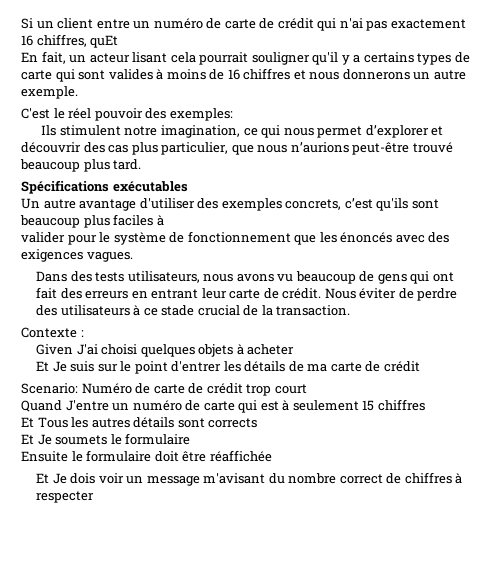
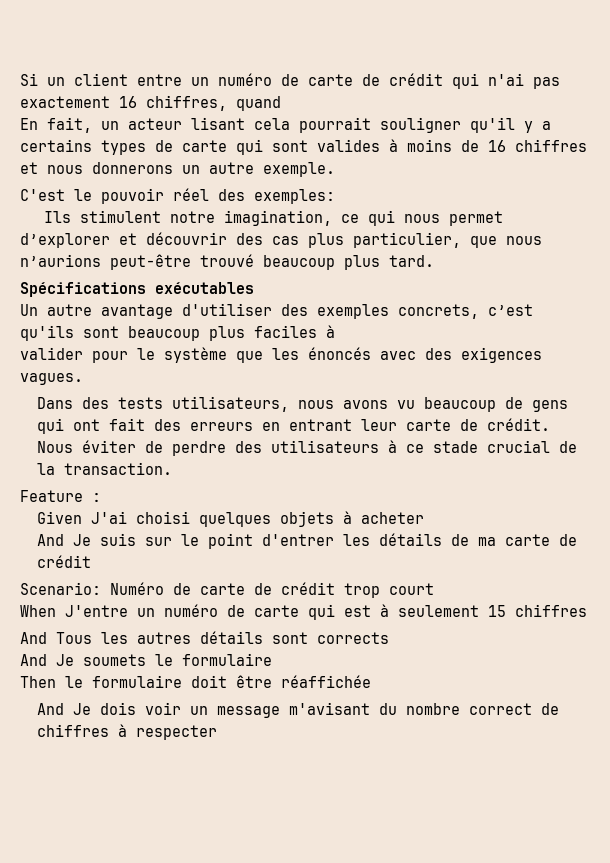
- Si un client entre un numéro de carte de crédit qui n'ai pas exactement 16 chiffres, quEt
+ Si un client entre un numéro de carte de crédit qui n'ai pas exactement 16 chiffres, quand
- C'est le réel pouvoir des exemples:
+ C'est le pouvoir réel des exemples:
- valider pour le système de fonctionnement que les énoncés avec des exigences vagues.
+ valider pour le système que les énoncés avec des exigences vagues.
- Contexte :
+ Feature :
- Et Je suis sur le point d'entrer les détails de ma carte de crédit
+ And Je suis sur le point d'entrer les détails de ma carte de crédit
- Quand J'entre un numéro de carte qui est à seulement 15 chiffres
+ When J'entre un numéro de carte qui est à seulement 15 chiffres
- Et Tous les autres détails sont corrects
+ And Tous les autres détails sont corrects
- Et Je soumets le formulaire
+ And Je soumets le formulaire
- Ensuite le formulaire doit être réaffichée
+ Then le formulaire doit être réaffichée
- Et Je dois voir un message m'avisant du nombre correct de chiffres à respecter
+ And Je dois voir un message m'avisant du nombre correct de chiffres à respecter

